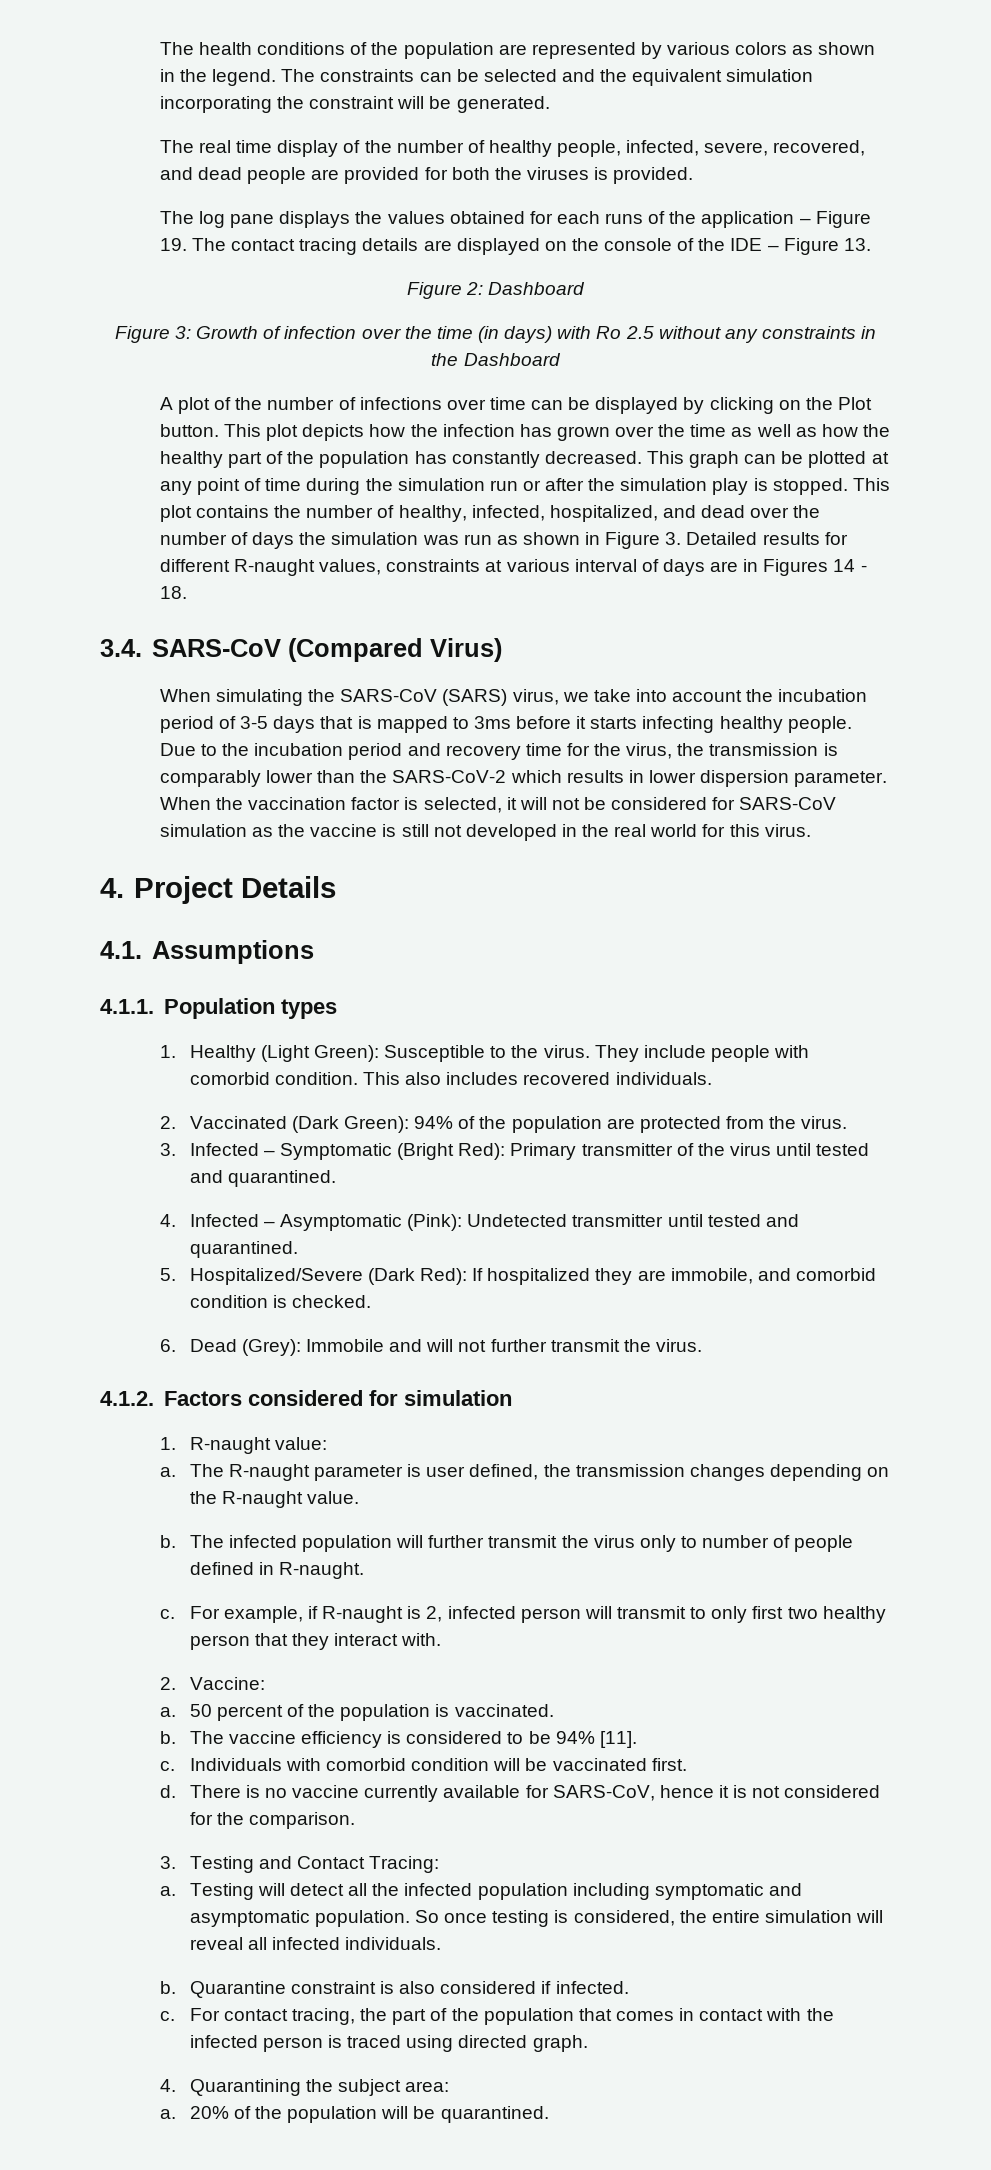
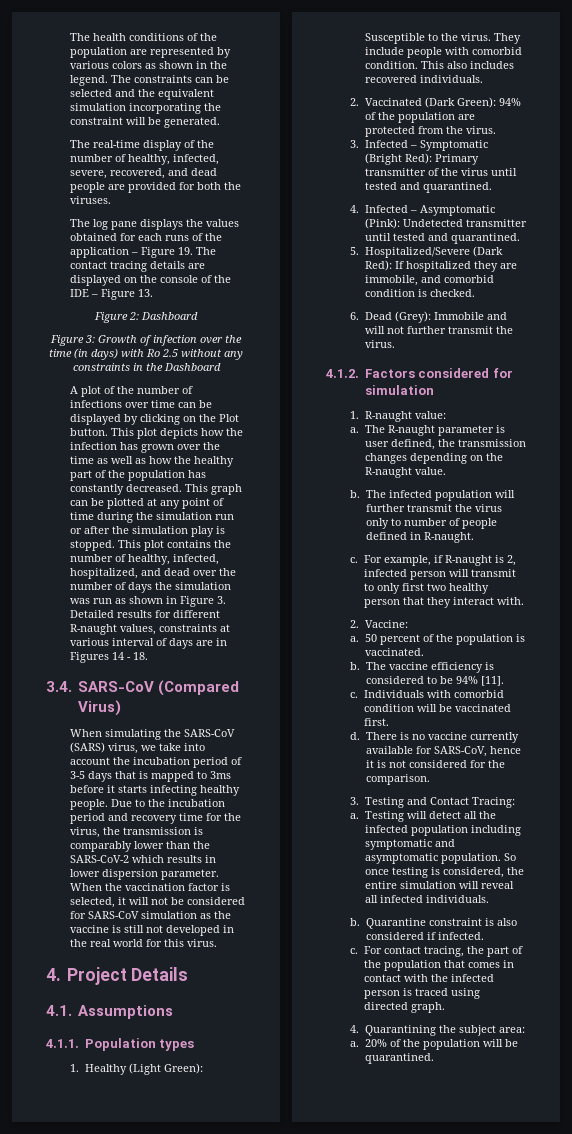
- The real time display of the number of healthy people, infected, severe, recovered, and dead people are provided for both the viruses is provided.
+ The real-time display of the number of healthy, infected, severe, recovered, and dead people are provided for both the viruses.

